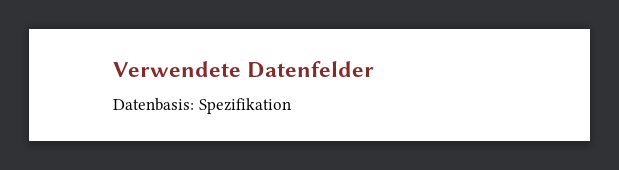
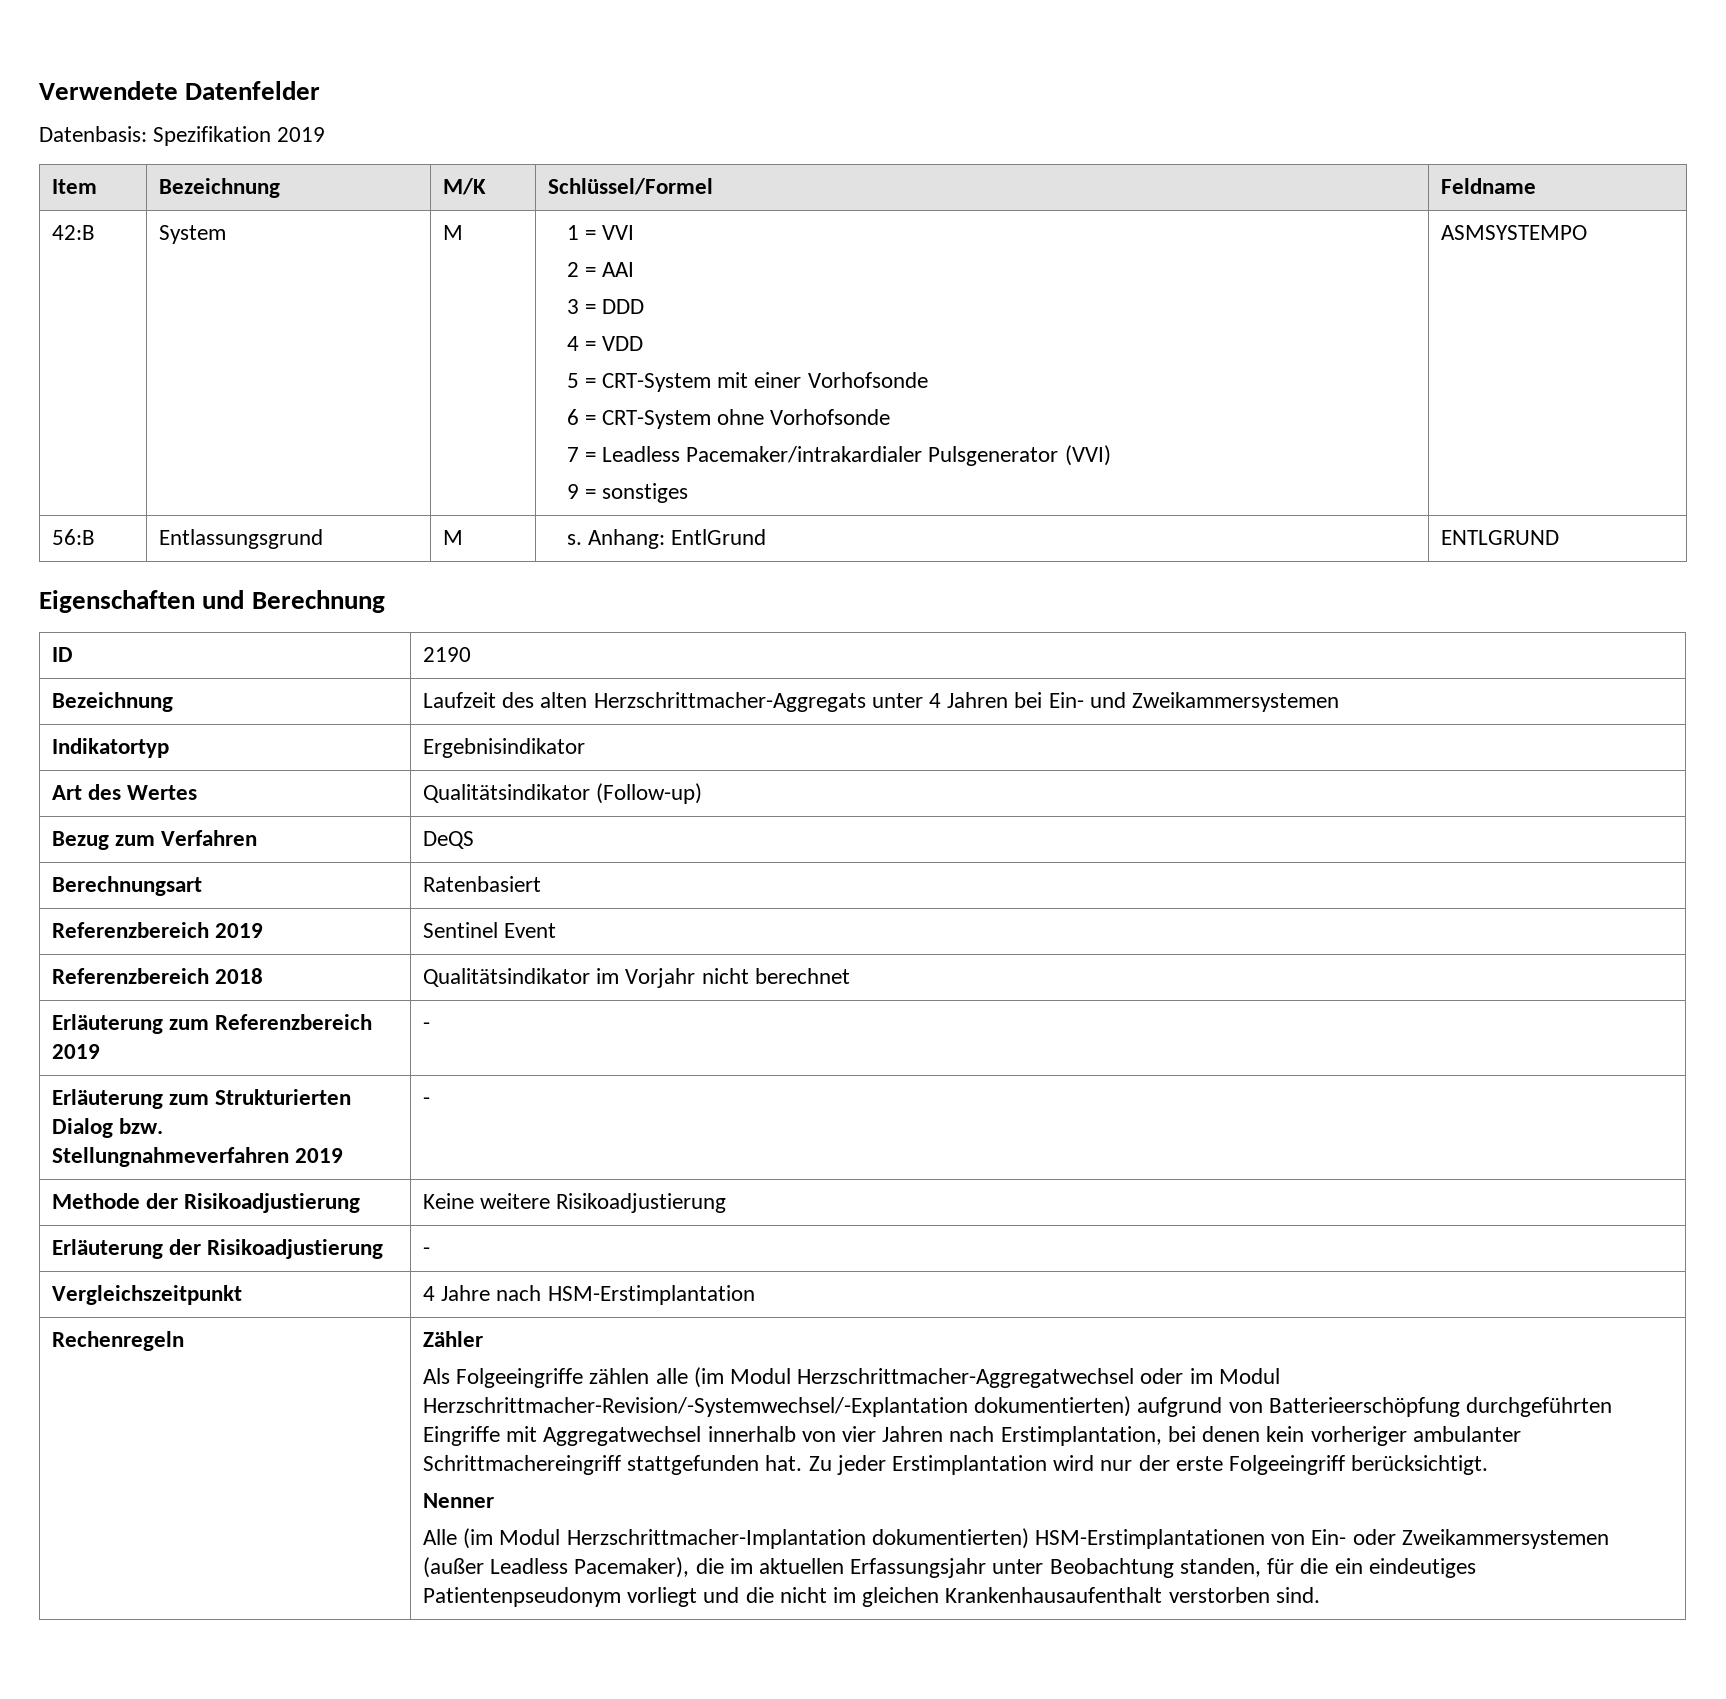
- Datenbasis: Spezifikation
+ Datenbasis: Spezifikation 2019
+ Item | Bezeichnung | M/K | Schlüssel/Formel | Feldname
+ 42:B | System | M | 1 = VVI
+ 2 = AAI
+ 3 = DDD
+ 4 = VDD
+ 5 = CRT-System mit einer Vorhofsonde
+ 6 = CRT-System ohne Vorhofsonde
+ 7 = Leadless Pacemaker/intrakardialer Pulsgenerator (VVI)
+ 9 = sonstiges | ASMSYSTEMPO
+ 56:B | Entlassungsgrund | M | s. Anhang: EntlGrund | ENTLGRUND
+ Eigenschaften und Berechnung
+ ID | 2190
+ Bezeichnung | Laufzeit des alten Herzschrittmacher-Aggregats unter 4 Jahren bei Ein- und Zweikammersystemen
+ Indikatortyp | Ergebnisindikator
+ Art des Wertes | Qualitätsindikator (Follow-up)
+ Bezug zum Verfahren | DeQS
+ Berechnungsart | Ratenbasiert
+ Referenzbereich 2019 | Sentinel Event
+ Referenzbereich 2018 | Qualitätsindikator im Vorjahr nicht berechnet
+ Erläuterung zum Referenzbereich 2019 | -
+ Erläuterung zum Strukturierten Dialog bzw. Stellungnahmeverfahren 2019 | -
+ Methode der Risikoadjustierung | Keine weitere Risikoadjustierung
+ Erläuterung der Risikoadjustierung | -
+ Vergleichszeitpunkt | 4 Jahre nach HSM-Erstimplantation
+ Rechenregeln | Zähler
+ Als Folgeeingriffe zählen alle (im Modul Herzschrittmacher-Aggregatwechsel oder im Modul Herzschrittmacher-Revision/-Systemwechsel/-Explantation dokumentierten) aufgrund von Batterieerschöpfung durchgeführten Eingriffe mit Aggregatwechsel innerhalb von vier Jahren nach Erstimplantation, bei denen kein vorheriger ambulanter Schrittmachereingriff stattgefunden hat. Zu jeder Erstimplantation wird nur der erste Folgeeingriff berücksichtigt.
+ Nenner
+ Alle (im Modul Herzschrittmacher-Implantation dokumentierten) HSM-Erstimplantationen von Ein- oder Zweikammersystemen (außer Leadless Pacemaker), die im aktuellen Erfassungsjahr unter Beobachtung standen, für die ein eindeutiges Patientenpseudonym vorliegt und die nicht im gleichen Krankenhausaufenthalt verstorben sind.

